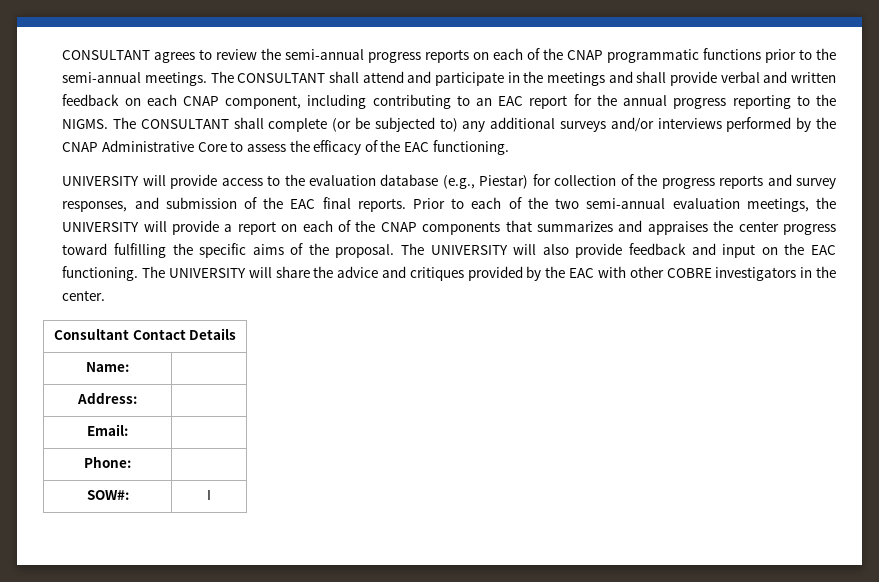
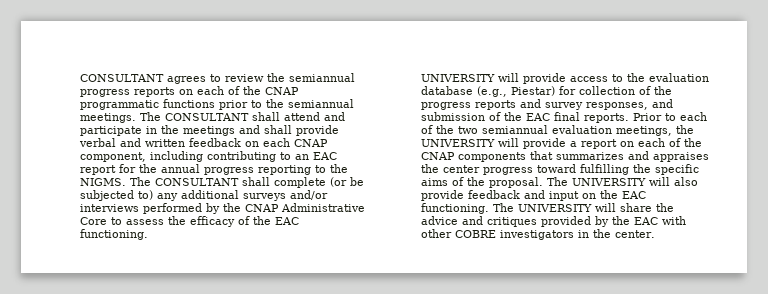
- CONSULTANT agrees to review the semi-annual progress reports on each of the CNAP programmatic functions prior to the semi-annual meetings.
+ CONSULTANT agrees to review the semiannual progress reports on each of the CNAP programmatic functions prior to the semiannual meetings.
- Prior to each of the two semi-annual evaluation meetings, the UNIVERSITY will provide a report on each of the CNAP components that summarizes and appraises the center progress toward fulfilling the specific aims of the proposal.
+ Prior to each of the two semiannual evaluation meetings, the UNIVERSITY will provide a report on each of the CNAP components that summarizes and appraises the center progress toward fulfilling the specific aims of the proposal.
- Consultant Contact Details
- Name: |
- Address: |
- Email: |
- Phone: |
- SOW#: | I

